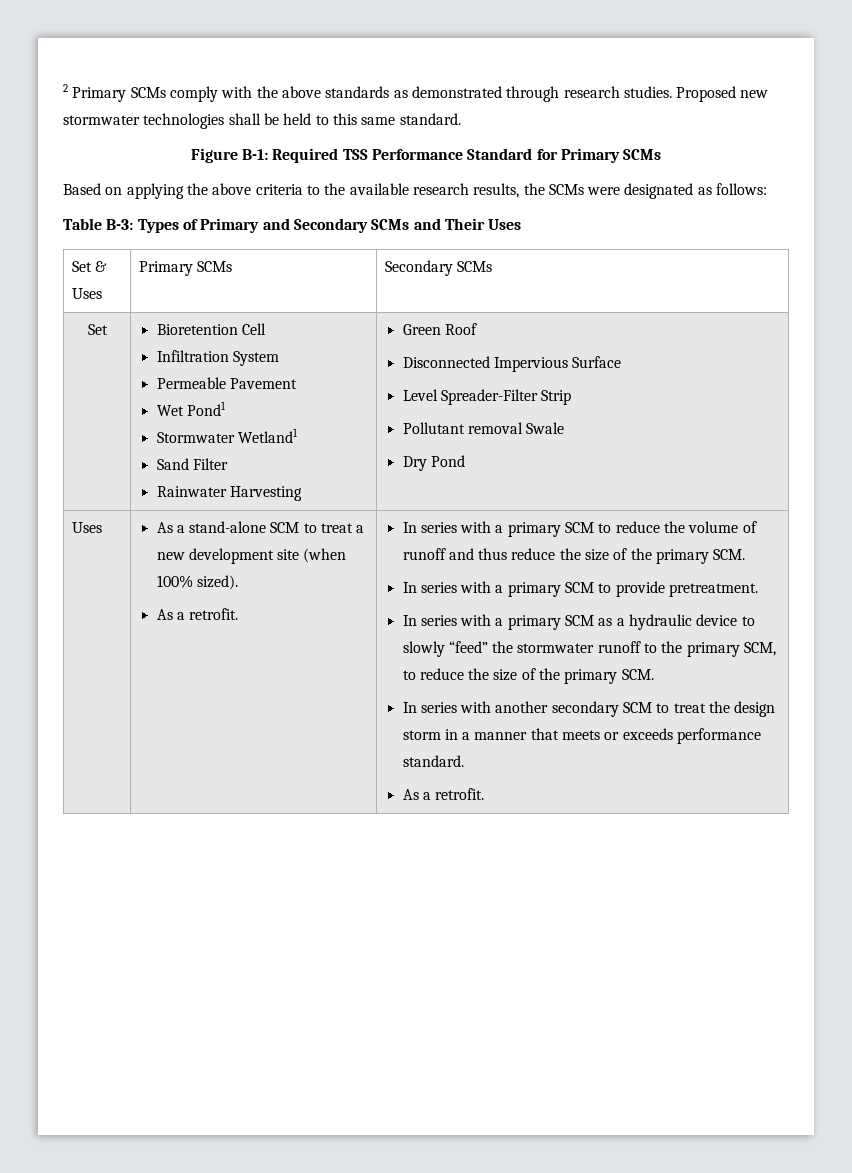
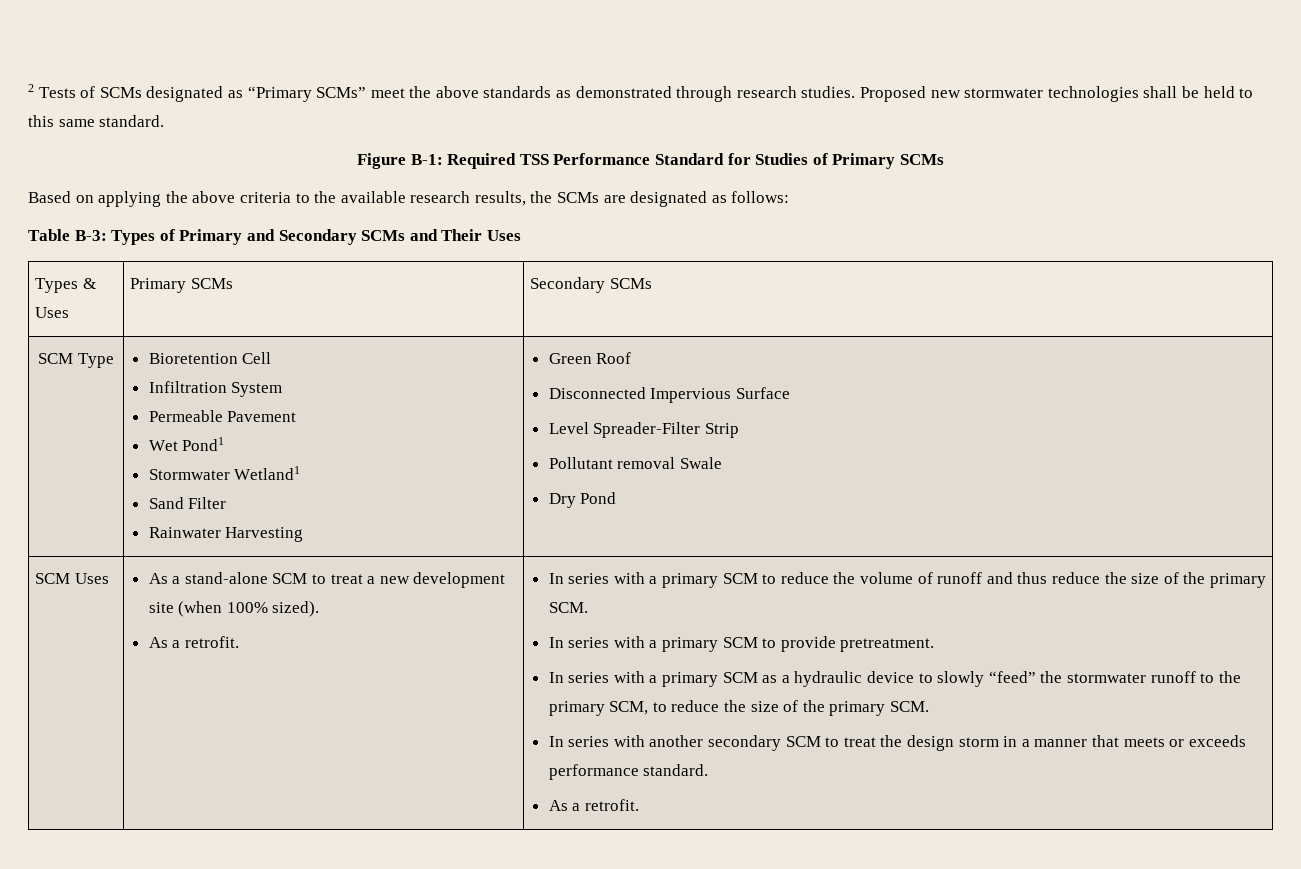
- 2 Primary SCMs comply with the above standards as demonstrated through research studies.
+ 2 Tests of SCMs designated as “Primary SCMs” meet the above standards as demonstrated through research studies.
- Figure B-1: Required TSS Performance Standard for Primary SCMs
+ Figure B-1: Required TSS Performance Standard for Studies of Primary SCMs
- Based on applying the above criteria to the available research results, the SCMs were designated as follows:
+ Based on applying the above criteria to the available research results, the SCMs are designated as follows:
- Set & Uses | Primary SCMs | Secondary SCMs
+ Types & Uses | Primary SCMs | Secondary SCMs
- Set | Bioretention Cell
+ SCM Type | Bioretention Cell
  Infiltration System
  Permeable Pavement
  Wet Pond1
  Stormwater Wetland1
  Sand Filter
  Rainwater Harvesting | Green Roof
  Disconnected Impervious Surface
  Level Spreader-Filter Strip
  Pollutant removal Swale
  Dry Pond
- Uses
+ SCM Uses

